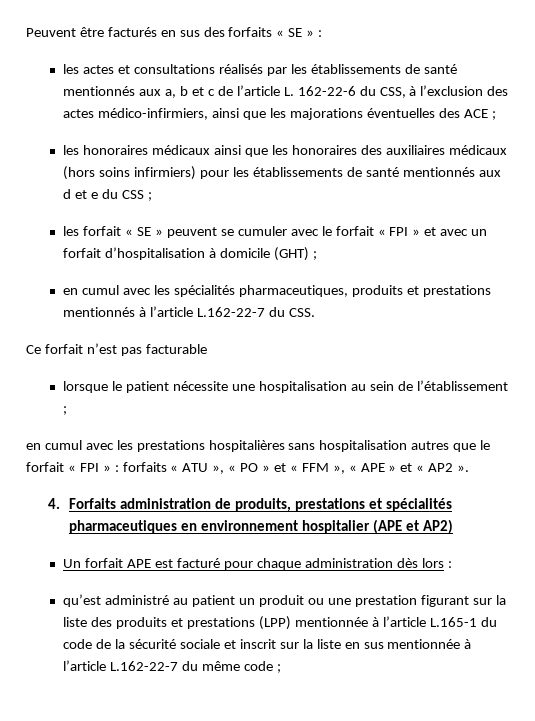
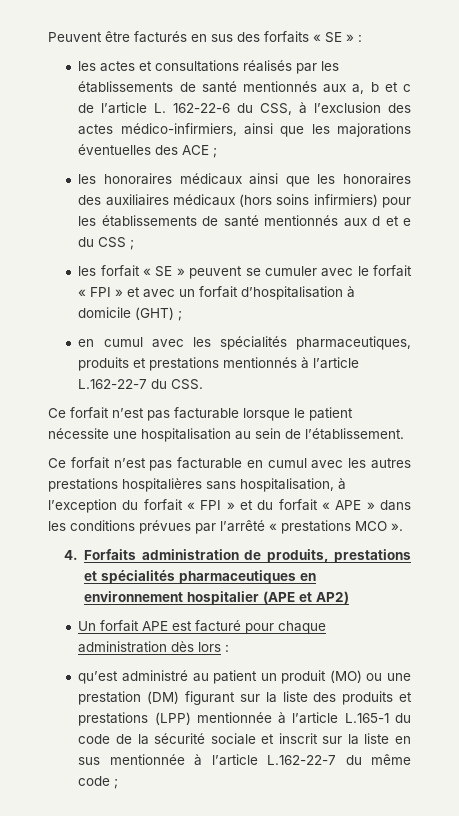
- Ce forfait n’est pas facturable
- lorsque le patient nécessite une hospitalisation au sein de l’établissement ;
- en cumul avec les prestations hospitalières sans hospitalisation autres que le forfait « FPI » : forfaits « ATU », « PO » et « FFM », « APE » et « AP2 ».
+ Ce forfait n’est pas facturable lorsque le patient nécessite une hospitalisation au sein de l’établissement.
+ Ce forfait n’est pas facturable en cumul avec les autres prestations hospitalières sans hospitalisation, à l’exception du forfait « FPI » et du forfait « APE » dans les conditions prévues par l’arrêté « prestations MCO ».
- qu’est administré au patient un produit ou une prestation figurant sur la liste des produits et prestations (LPP) mentionnée à l’article L.165-1 du code de la sécurité sociale et inscrit sur la liste en sus mentionnée à l’article L.162-22-7 du même code ;
+ qu’est administré au patient un produit (MO) ou une prestation (DM) figurant sur la liste des produits et prestations (LPP) mentionnée à l’article L.165-1 du code de la sécurité sociale et inscrit sur la liste en sus mentionnée à l’article L.162-22-7 du même code ;

